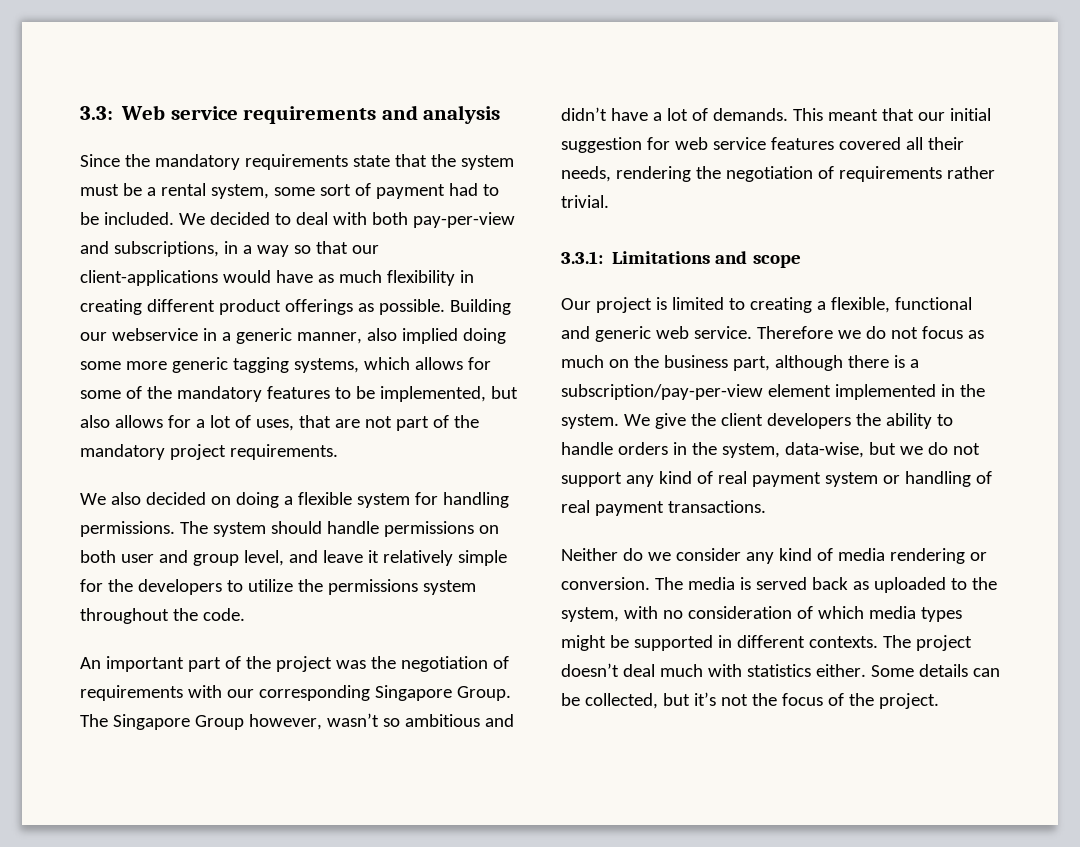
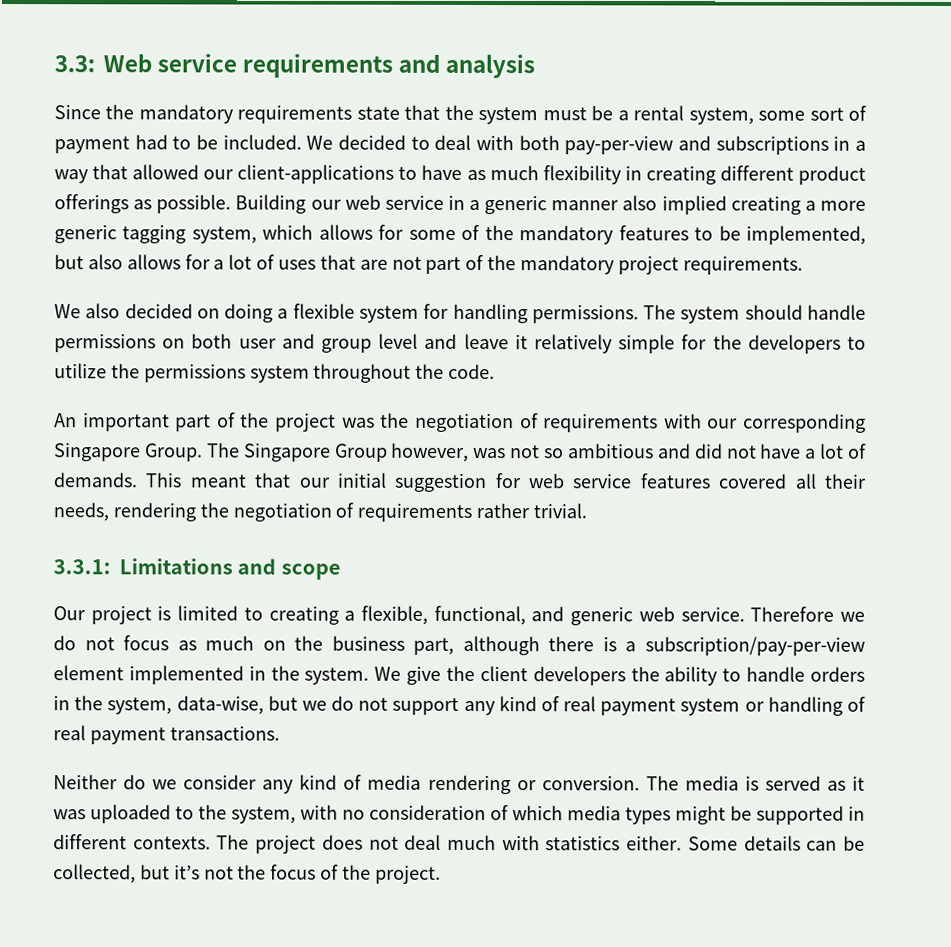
- We decided to deal with both pay-per-view and subscriptions, in a way so that our client-applications would have as much flexibility in creating different product offerings as possible.
+ We decided to deal with both pay-per-view and subscriptions in a way that allowed our client-applications to have as much flexibility in creating different product offerings as possible.
- Building our webservice in a generic manner, also implied doing some more generic tagging systems, which allows for some of the mandatory features to be implemented, but also allows for a lot of uses, that are not part of the mandatory project requirements.
+ Building our web service in a generic manner also implied creating a more generic tagging system, which allows for some of the mandatory features to be implemented, but also allows for a lot of uses that are not part of the mandatory project requirements.
- The system should handle permissions on both user and group level, and leave it relatively simple for the developers to utilize the permissions system throughout the code.
+ The system should handle permissions on both user and group level and leave it relatively simple for the developers to utilize the permissions system throughout the code.
- The Singapore Group however, wasn’t so ambitious and didn’t have a lot of demands.
+ The Singapore Group however, was not so ambitious and did not have a lot of demands.
- Our project is limited to creating a flexible, functional and generic web service.
+ Our project is limited to creating a flexible, functional, and generic web service.
- The media is served back as uploaded to the system, with no consideration of which media types might be supported in different contexts.
+ The media is served as it was uploaded to the system, with no consideration of which media types might be supported in different contexts.
- The project doesn’t deal much with statistics either.
+ The project does not deal much with statistics either.

